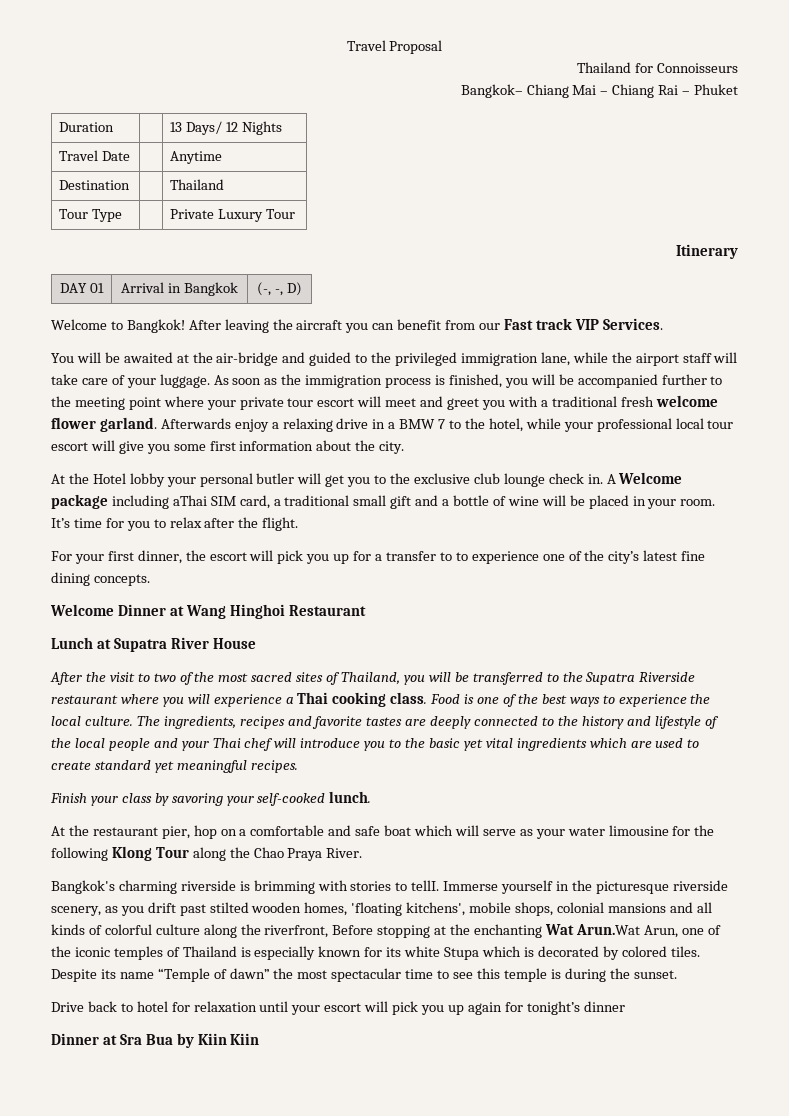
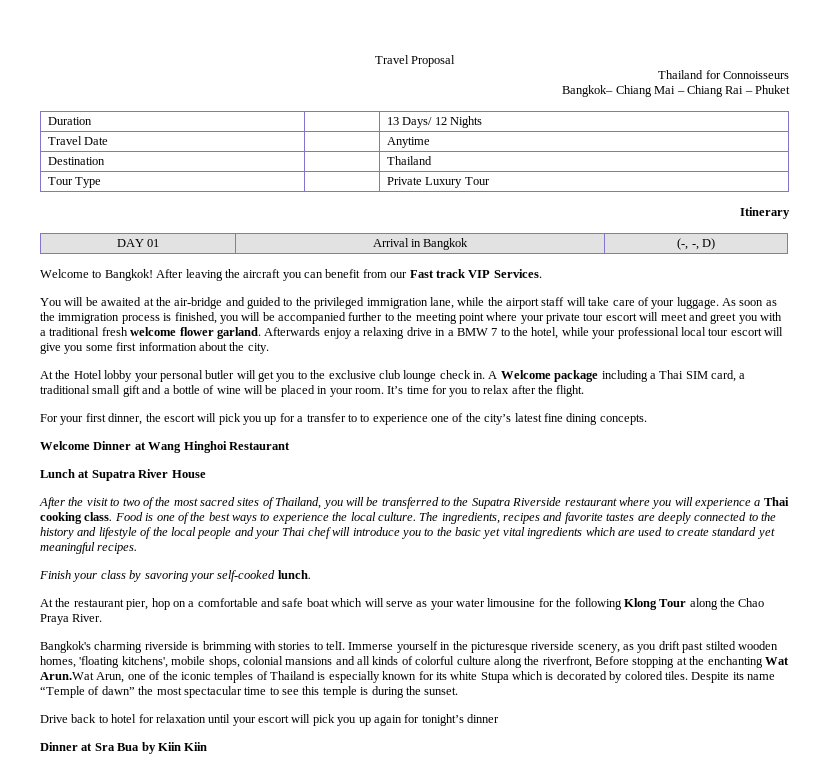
- A Welcome package including aThai SIM card, a traditional small gift and a bottle of wine will be placed in your room.
+ A Welcome package including a Thai SIM card, a traditional small gift and a bottle of wine will be placed in your room.
- Bangkok's charming riverside is brimming with stories to tellI.
+ Bangkok's charming riverside is brimming with stories to telI.

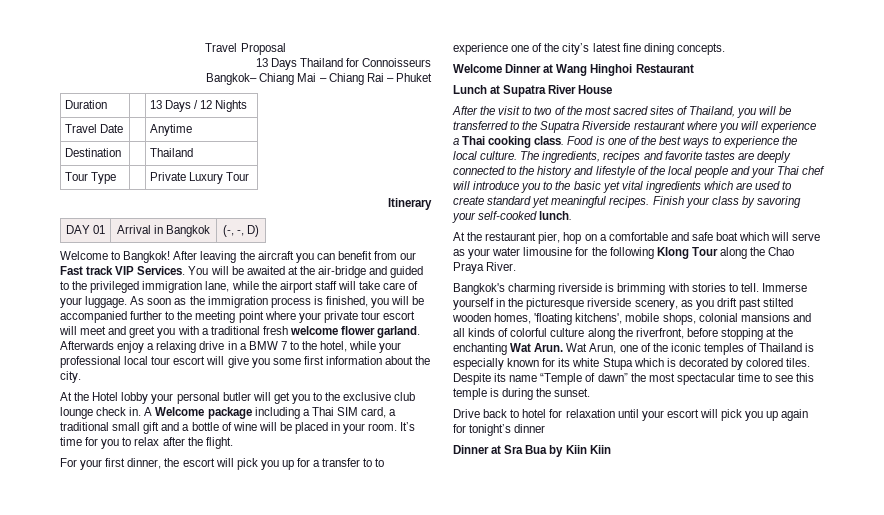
- Thailand for Connoisseurs
+ 13 Days Thailand for Connoisseurs
- Duration | | 13 Days/ 12 Nights
+ Duration | | 13 Days / 12 Nights
- After leaving the aircraft you can benefit from our Fast track VIP Services.
- You will be awaited at the air-bridge and guided to the privileged immigration lane, while the airport staff will take care of your luggage.
+ After leaving the aircraft you can benefit from our Fast track VIP Services. You will be awaited at the air-bridge and guided to the privileged immigration lane, while the airport staff will take care of your luggage.
- The ingredients, recipes and favorite tastes are deeply connected to the history and lifestyle of the local people and your Thai chef will introduce you to the basic yet vital ingredients which are used to create standard yet meaningful recipes.
- Finish your class by savoring your self-cooked lunch.
+ The ingredients, recipes and favorite tastes are deeply connected to the history and lifestyle of the local people and your Thai chef will introduce you to the basic yet vital ingredients which are used to create standard yet meaningful recipes. Finish your class by savoring your self-cooked lunch.
- Immerse yourself in the picturesque riverside scenery, as you drift past stilted wooden homes, 'floating kitchens', mobile shops, colonial mansions and all kinds of colorful culture along the riverfront, Before stopping at the enchanting Wat Arun.Wat Arun, one of the iconic temples of Thailand is especially known for its white Stupa which is decorated by colored tiles.
+ Immerse yourself in the picturesque riverside scenery, as you drift past stilted wooden homes, 'floating kitchens', mobile shops, colonial mansions and all kinds of colorful culture along the riverfront, before stopping at the enchanting Wat Arun. Wat Arun, one of the iconic temples of Thailand is especially known for its white Stupa which is decorated by colored tiles.

